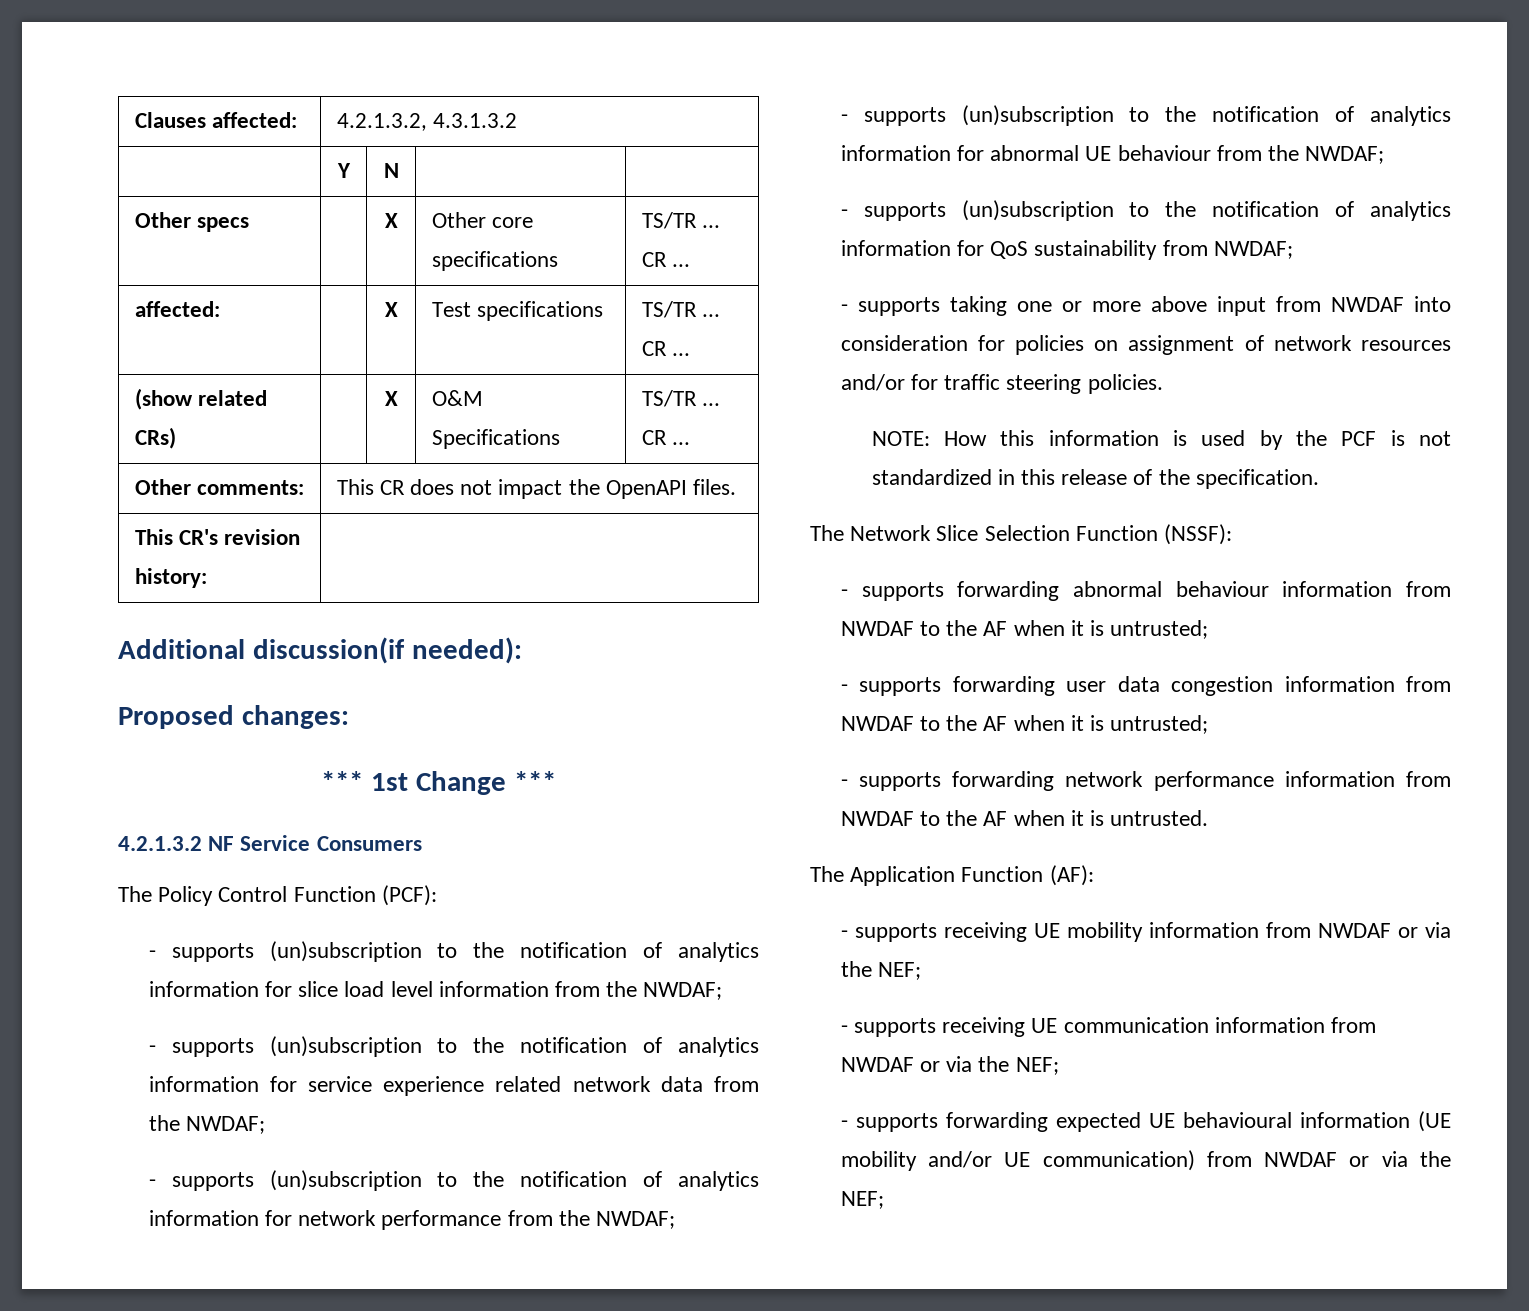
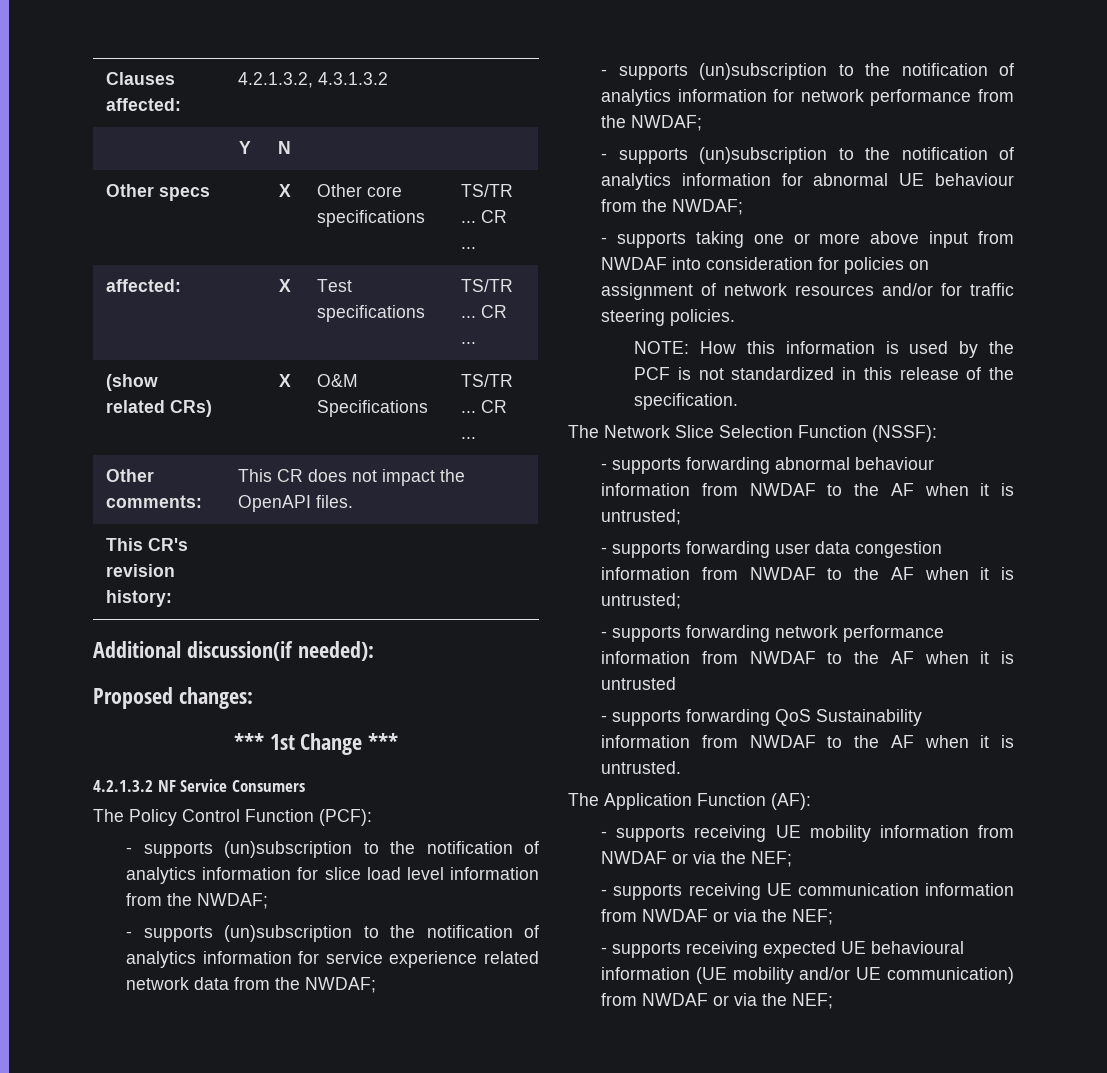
- - supports (un)subscription to the notification of analytics information for QoS sustainability from NWDAF;
- - supports forwarding network performance information from NWDAF to the AF when it is untrusted.
+ - supports forwarding network performance information from NWDAF to the AF when it is untrusted
+ - supports forwarding QoS Sustainability information from NWDAF to the AF when it is untrusted.
- - supports forwarding expected UE behavioural information (UE mobility and/or UE communication) from NWDAF or via the NEF;
+ - supports receiving expected UE behavioural information (UE mobility and/or UE communication) from NWDAF or via the NEF;

